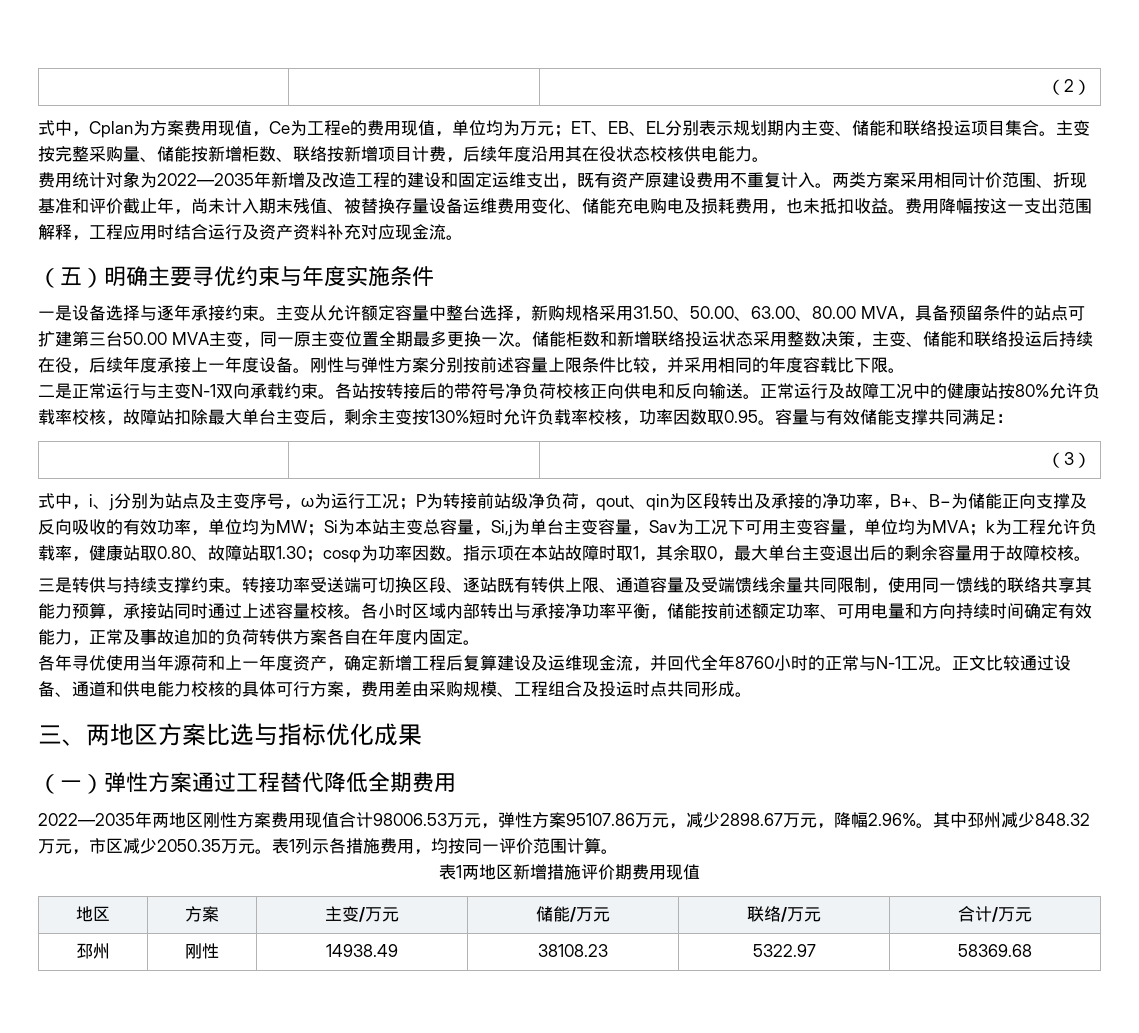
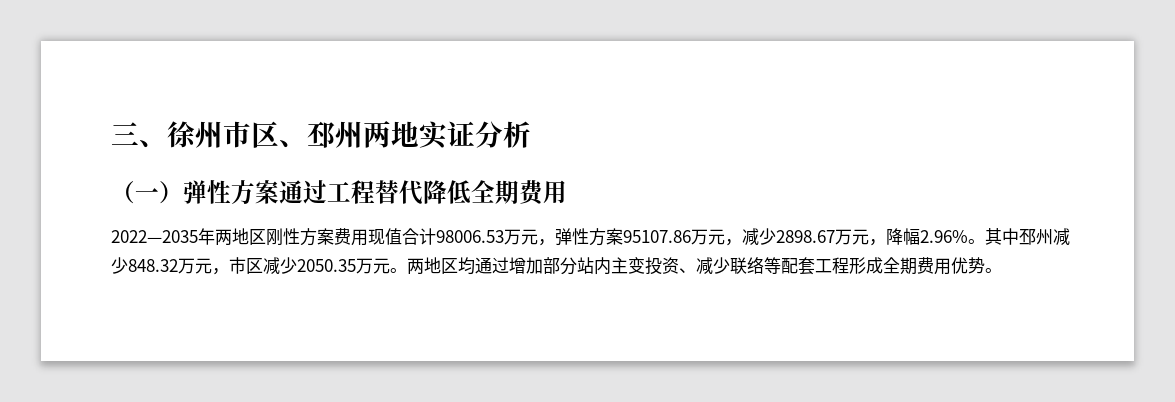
- | | （2）
- 式中，Cplan为方案费用现值，Ce为工程e的费用现值，单位均为万元；ET、EB、EL分别表示规划期内主变、储能和联络投运项目集合。主变按完整采购量、储能按新增柜数、联络按新增项目计费，后续年度沿用其在役状态校核供电能力。
- 费用统计对象为2022—2035年新增及改造工程的建设和固定运维支出，既有资产原建设费用不重复计入。两类方案采用相同计价范围、折现基准和评价截止年，尚未计入期末残值、被替换存量设备运维费用变化、储能充电购电及损耗费用，也未抵扣收益。费用降幅按这一支出范围解释，工程应用时结合运行及资产资料补充对应现金流。
- （五）明确主要寻优约束与年度实施条件
- 一是设备选择与逐年承接约束。主变从允许额定容量中整台选择，新购规格采用31.50、50.00、63.00、80.00 MVA，具备预留条件的站点可扩建第三台50.00 MVA主变，同一原主变位置全期最多更换一次。储能柜数和新增联络投运状态采用整数决策，主变、储能和联络投运后持续在役，后续年度承接上一年度设备。刚性与弹性方案分别按前述容量上限条件比较，并采用相同的年度容载比下限。
- 二是正常运行与主变N-1双向承载约束。各站按转接后的带符号净负荷校核正向供电和反向输送。正常运行及故障工况中的健康站按80%允许负载率校核，故障站扣除最大单台主变后，剩余主变按130%短时允许负载率校核，功率因数取0.95。容量与有效储能支撑共同满足：
- | | （3）
- 式中，i、j分别为站点及主变序号，ω为运行工况；P为转接前站级净负荷，qout、qin为区段转出及承接的净功率，B+、B−为储能正向支撑及反向吸收的有效功率，单位均为MW；Si为本站主变总容量，Si,j为单台主变容量，Sav为工况下可用主变容量，单位均为MVA；k为工程允许负载率，健康站取0.80、故障站取1.30；cosφ为功率因数。指示项在本站故障时取1，其余取0，最大单台主变退出后的剩余容量用于故障校核。
- 三是转供与持续支撑约束。转接功率受送端可切换区段、逐站既有转供上限、通道容量及受端馈线余量共同限制，使用同一馈线的联络共享其能力预算，承接站同时通过上述容量校核。各小时区域内部转出与承接净功率平衡，储能按前述额定功率、可用电量和方向持续时间确定有效能力，正常及事故追加的负荷转供方案各自在年度内固定。
- 各年寻优使用当年源荷和上一年度资产，确定新增工程后复算建设及运维现金流，并回代全年8760小时的正常与N-1工况。正文比较通过设备、通道和供电能力校核的具体可行方案，费用差由采购规模、工程组合及投运时点共同形成。
- 三、两地区方案比选与指标优化成果
+ 三、徐州市区、邳州两地实证分析
- 表1列示各措施费用，均按同一评价范围计算。
- 表1两地区新增措施评价期费用现值
- 地区 | 方案 | 主变/万元 | 储能/万元 | 联络/万元 | 合计/万元
- 邳州 | 刚性 | 14938.49 | 38108.23 | 5322.97 | 58369.68
+ 两地区均通过增加部分站内主变投资、减少联络等配套工程形成全期费用优势。

